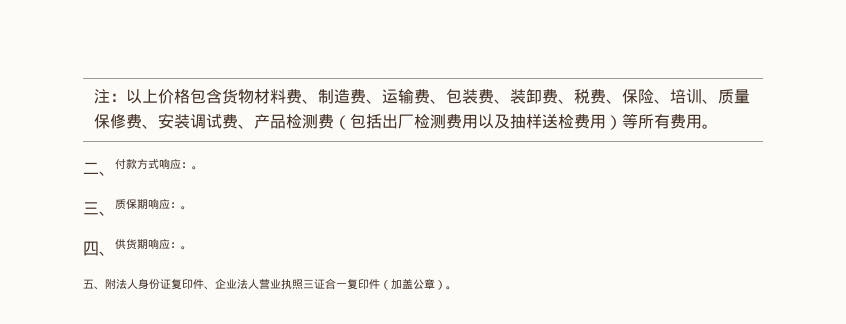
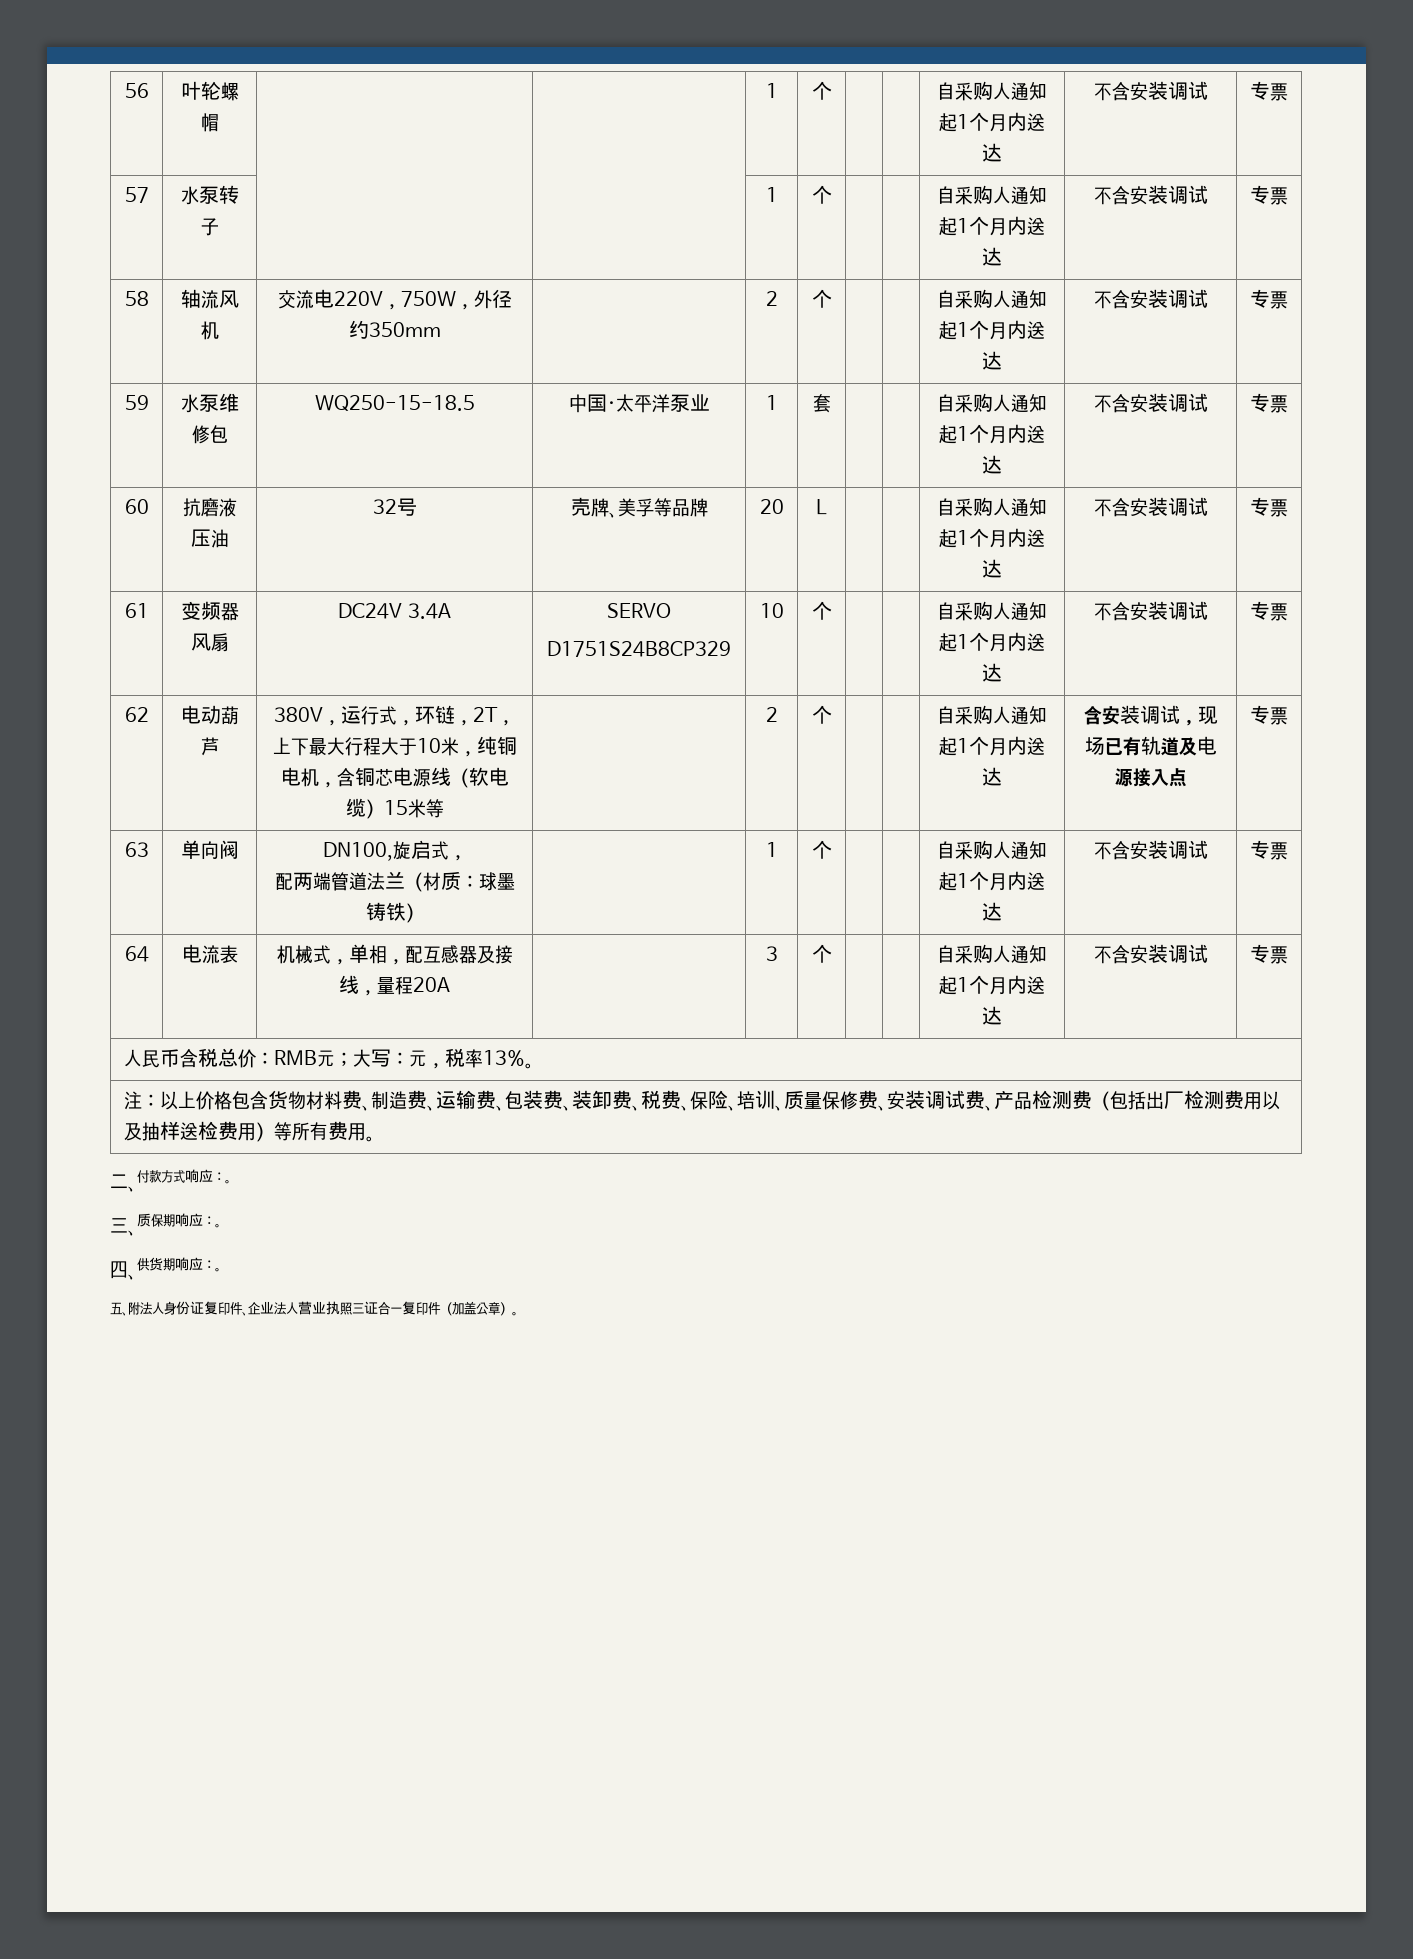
+ 56 | 叶轮螺帽 | | | 1 | 个 | | | 自采购人通知起1个月内送达 | 不含安装调试 | 专票
+ 57 | 水泵转子 | | | 1 | 个 | | | 自采购人通知起1个月内送达 | 不含安装调试 | 专票
+ 58 | 轴流风机 | 交流电220V，750W，外径约350mm | | 2 | 个 | | | 自采购人通知起1个月内送达 | 不含安装调试 | 专票
+ 59 | 水泵维修包 | WQ250-15-18.5 | 中国·太平洋泵业 | 1 | 套 | | | 自采购人通知起1个月内送达 | 不含安装调试 | 专票
+ 60 | 抗磨液压油 | 32号 | 壳牌、美孚等品牌 | 20 | L | | | 自采购人通知起1个月内送达 | 不含安装调试 | 专票
+ 61 | 变频器风扇 | DC24V 3.4A | SERVO
+ D1751S24B8CP329 | 10 | 个 | | | 自采购人通知起1个月内送达 | 不含安装调试 | 专票
+ 62 | 电动葫芦 | 380V，运行式，环链，2T，上下最大行程大于10米，纯铜电机，含铜芯电源线（软电缆）15米等 | | 2 | 个 | | | 自采购人通知起1个月内送达 | 含安装调试，现场已有轨道及电源接入点 | 专票
+ 63 | 单向阀 | DN100,旋启式，
+ 配两端管道法兰（材质：球墨铸铁） | | 1 | 个 | | | 自采购人通知起1个月内送达 | 不含安装调试 | 专票
+ 64 | 电流表 | 机械式，单相，配互感器及接线，量程20A | | 3 | 个 | | | 自采购人通知起1个月内送达 | 不含安装调试 | 专票
+ 人民币含税总价：RMB元；大写：元，税率13%。

